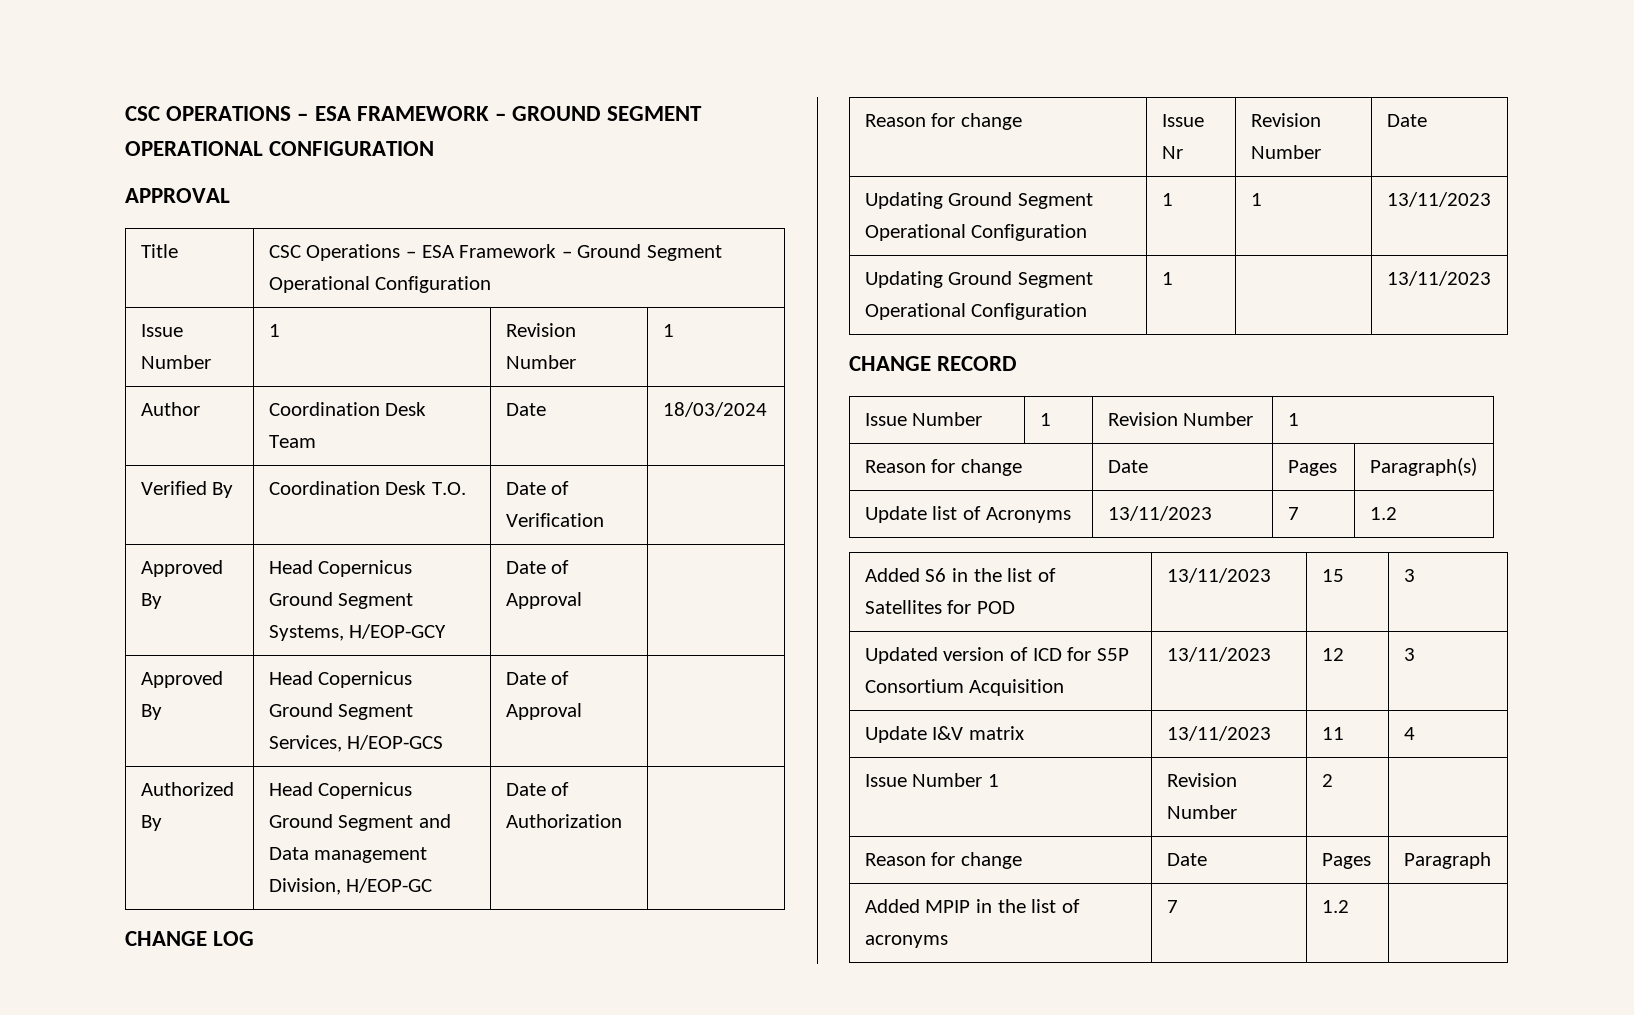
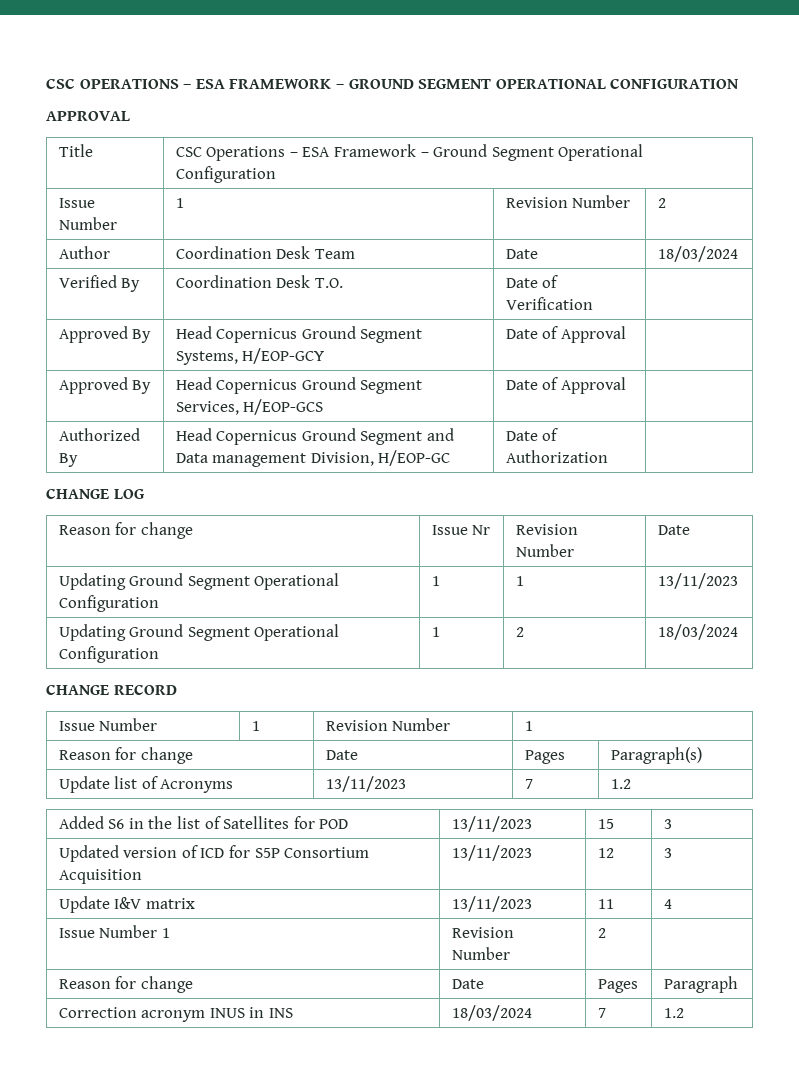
  Title | CSC Operations – ESA Framework – Ground Segment Operational Configuration
- Issue Number | 1 | Revision Number | 1
+ Issue Number | 1 | Revision Number | 2
- Updating Ground Segment Operational Configuration | 1 | | 13/11/2023
+ Updating Ground Segment Operational Configuration | 1 | 2 | 18/03/2024
- Added MPIP in the list of acronyms | 7 | 1.2 |
+ Correction acronym INUS in INS | 18/03/2024 | 7 | 1.2

